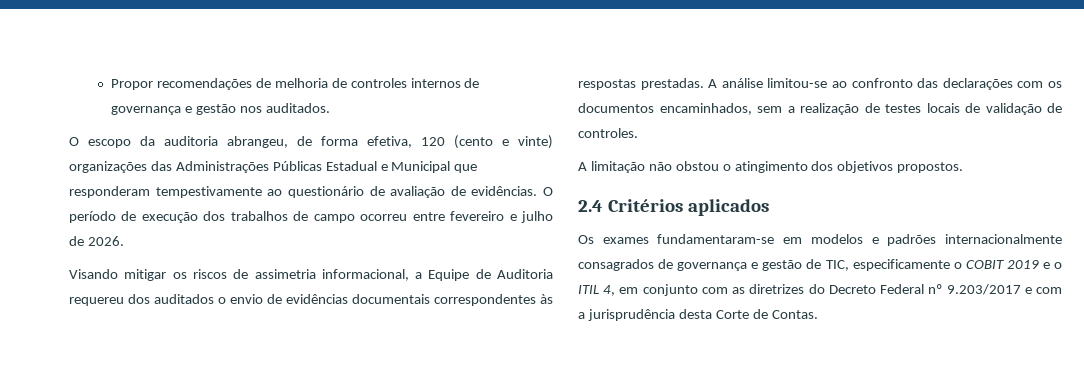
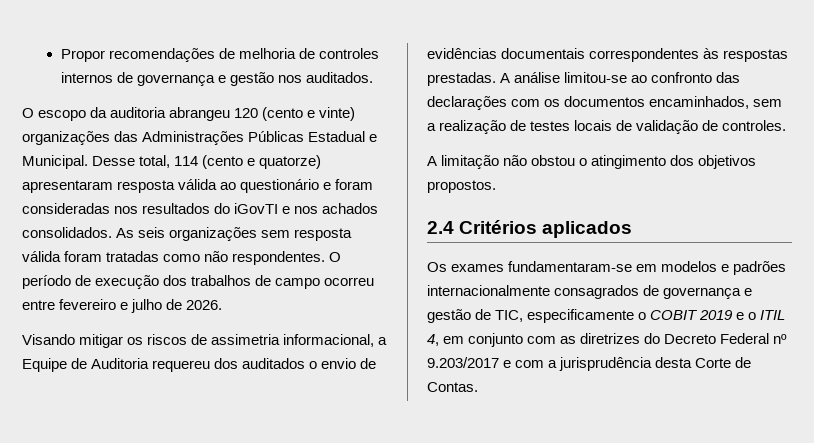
- O escopo da auditoria abrangeu, de forma efetiva, 120 (cento e vinte) organizações das Administrações Públicas Estadual e Municipal que responderam tempestivamente ao questionário de avaliação de evidências.
+ O escopo da auditoria abrangeu 120 (cento e vinte) organizações das Administrações Públicas Estadual e Municipal. Desse total, 114 (cento e quatorze) apresentaram resposta válida ao questionário e foram consideradas nos resultados do iGovTI e nos achados consolidados. As seis organizações sem resposta válida foram tratadas como não respondentes.

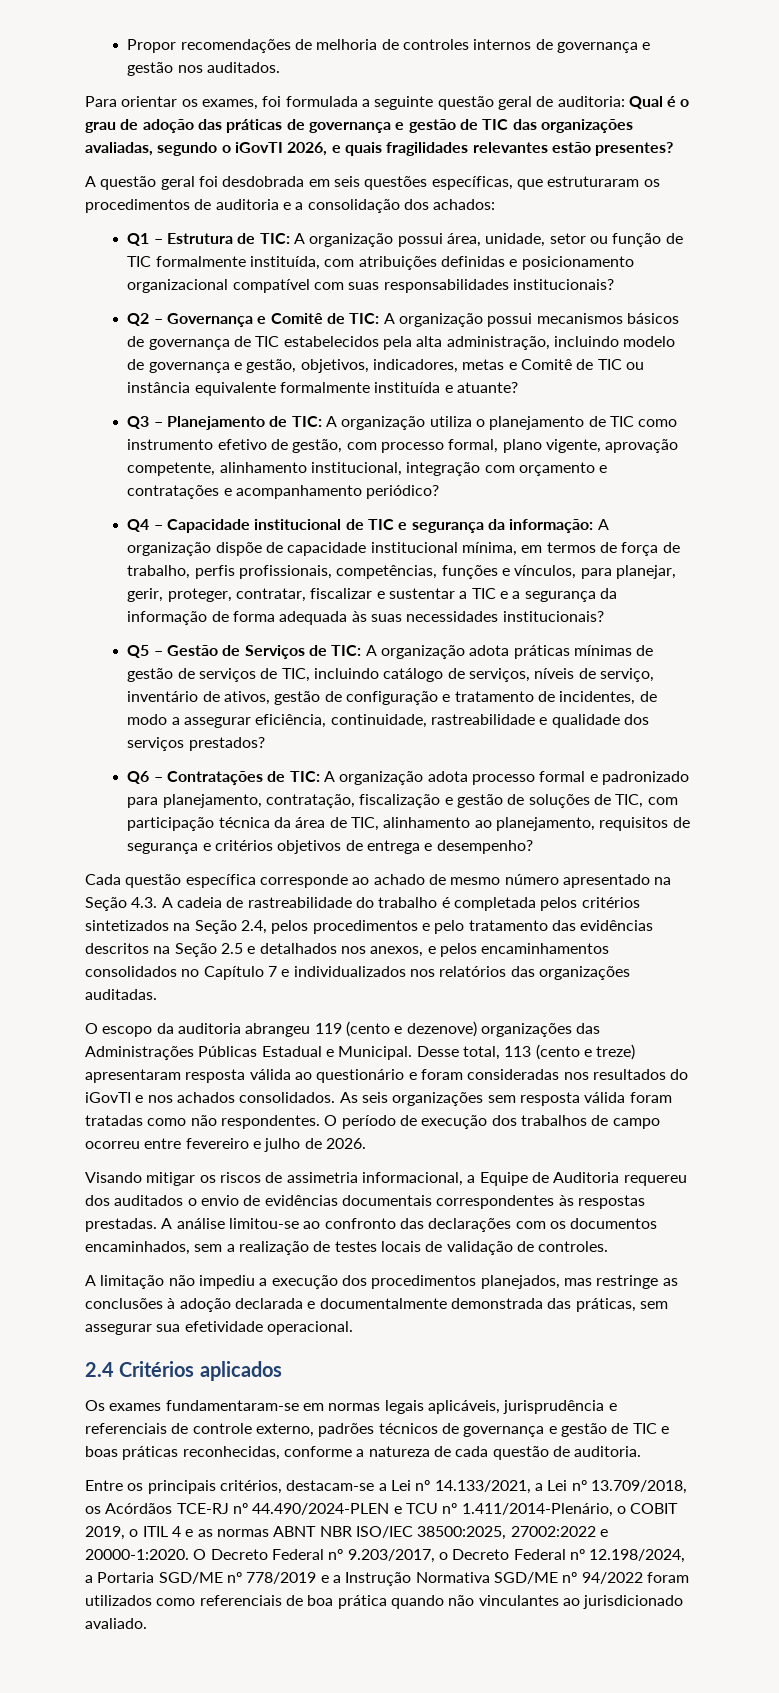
+ Para orientar os exames, foi formulada a seguinte questão geral de auditoria: Qual é o grau de adoção das práticas de governança e gestão de TIC das organizações avaliadas, segundo o iGovTI 2026, e quais fragilidades relevantes estão presentes?
+ A questão geral foi desdobrada em seis questões específicas, que estruturaram os procedimentos de auditoria e a consolidação dos achados:
+ Q1 – Estrutura de TIC: A organização possui área, unidade, setor ou função de TIC formalmente instituída, com atribuições definidas e posicionamento organizacional compatível com suas responsabilidades institucionais?
+ Q2 – Governança e Comitê de TIC: A organização possui mecanismos básicos de governança de TIC estabelecidos pela alta administração, incluindo modelo de governança e gestão, objetivos, indicadores, metas e Comitê de TIC ou instância equivalente formalmente instituída e atuante?
+ Q3 – Planejamento de TIC: A organização utiliza o planejamento de TIC como instrumento efetivo de gestão, com processo formal, plano vigente, aprovação competente, alinhamento institucional, integração com orçamento e contratações e acompanhamento periódico?
+ Q4 – Capacidade institucional de TIC e segurança da informação: A organização dispõe de capacidade institucional mínima, em termos de força de trabalho, perfis profissionais, competências, funções e vínculos, para planejar, gerir, proteger, contratar, fiscalizar e sustentar a TIC e a segurança da informação de forma adequada às suas necessidades institucionais?
+ Q5 – Gestão de Serviços de TIC: A organização adota práticas mínimas de gestão de serviços de TIC, incluindo catálogo de serviços, níveis de serviço, inventário de ativos, gestão de configuração e tratamento de incidentes, de modo a assegurar eficiência, continuidade, rastreabilidade e qualidade dos serviços prestados?
+ Q6 – Contratações de TIC: A organização adota processo formal e padronizado para planejamento, contratação, fiscalização e gestão de soluções de TIC, com participação técnica da área de TIC, alinhamento ao planejamento, requisitos de segurança e critérios objetivos de entrega e desempenho?
+ Cada questão específica corresponde ao achado de mesmo número apresentado na Seção 4.3. A cadeia de rastreabilidade do trabalho é completada pelos critérios sintetizados na Seção 2.4, pelos procedimentos e pelo tratamento das evidências descritos na Seção 2.5 e detalhados nos anexos, e pelos encaminhamentos consolidados no Capítulo 7 e individualizados nos relatórios das organizações auditadas.
- O escopo da auditoria abrangeu 120 (cento e vinte) organizações das Administrações Públicas Estadual e Municipal.
+ O escopo da auditoria abrangeu 119 (cento e dezenove) organizações das Administrações Públicas Estadual e Municipal.
- Desse total, 114 (cento e quatorze) apresentaram resposta válida ao questionário e foram consideradas nos resultados do iGovTI e nos achados consolidados.
+ Desse total, 113 (cento e treze) apresentaram resposta válida ao questionário e foram consideradas nos resultados do iGovTI e nos achados consolidados.
- A limitação não obstou o atingimento dos objetivos propostos.
+ A limitação não impediu a execução dos procedimentos planejados, mas restringe as conclusões à adoção declarada e documentalmente demonstrada das práticas, sem assegurar sua efetividade operacional.
- Os exames fundamentaram-se em modelos e padrões internacionalmente consagrados de governança e gestão de TIC, especificamente o COBIT 2019 e o ITIL 4, em conjunto com as diretrizes do Decreto Federal nº 9.203/2017 e com a jurisprudência desta Corte de Contas.
+ Os exames fundamentaram-se em normas legais aplicáveis, jurisprudência e referenciais de controle externo, padrões técnicos de governança e gestão de TIC e boas práticas reconhecidas, conforme a natureza de cada questão de auditoria.
+ Entre os principais critérios, destacam-se a Lei nº 14.133/2021, a Lei nº 13.709/2018, os Acórdãos TCE-RJ nº 44.490/2024-PLEN e TCU nº 1.411/2014-Plenário, o COBIT 2019, o ITIL 4 e as normas ABNT NBR ISO/IEC 38500:2025, 27002:2022 e 20000-1:2020. O Decreto Federal nº 9.203/2017, o Decreto Federal nº 12.198/2024, a Portaria SGD/ME nº 778/2019 e a Instrução Normativa SGD/ME nº 94/2022 foram utilizados como referenciais de boa prática quando não vinculantes ao jurisdicionado avaliado.

